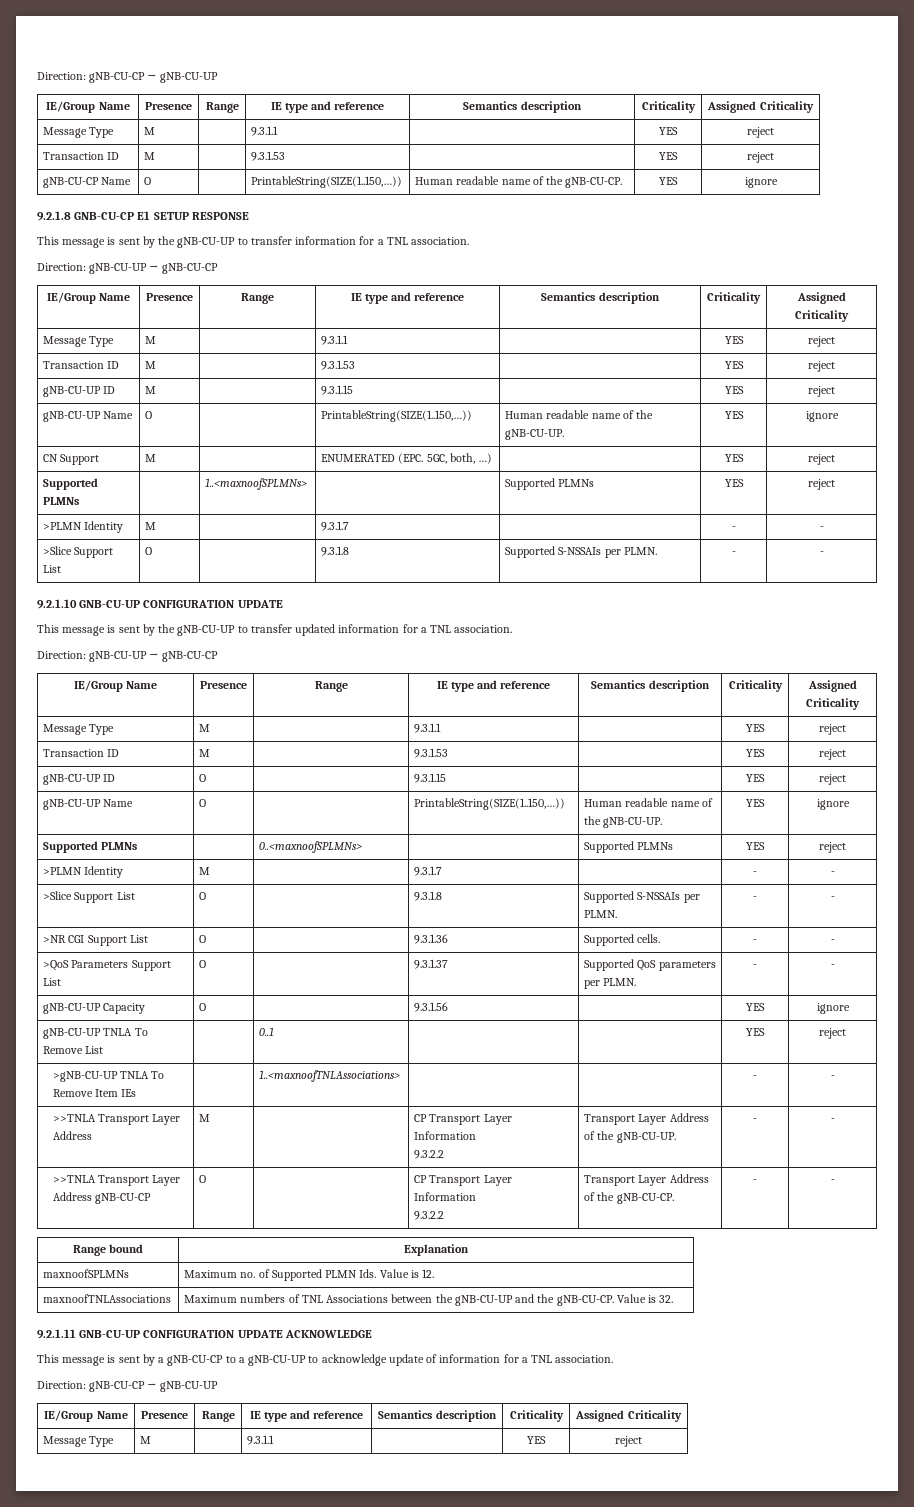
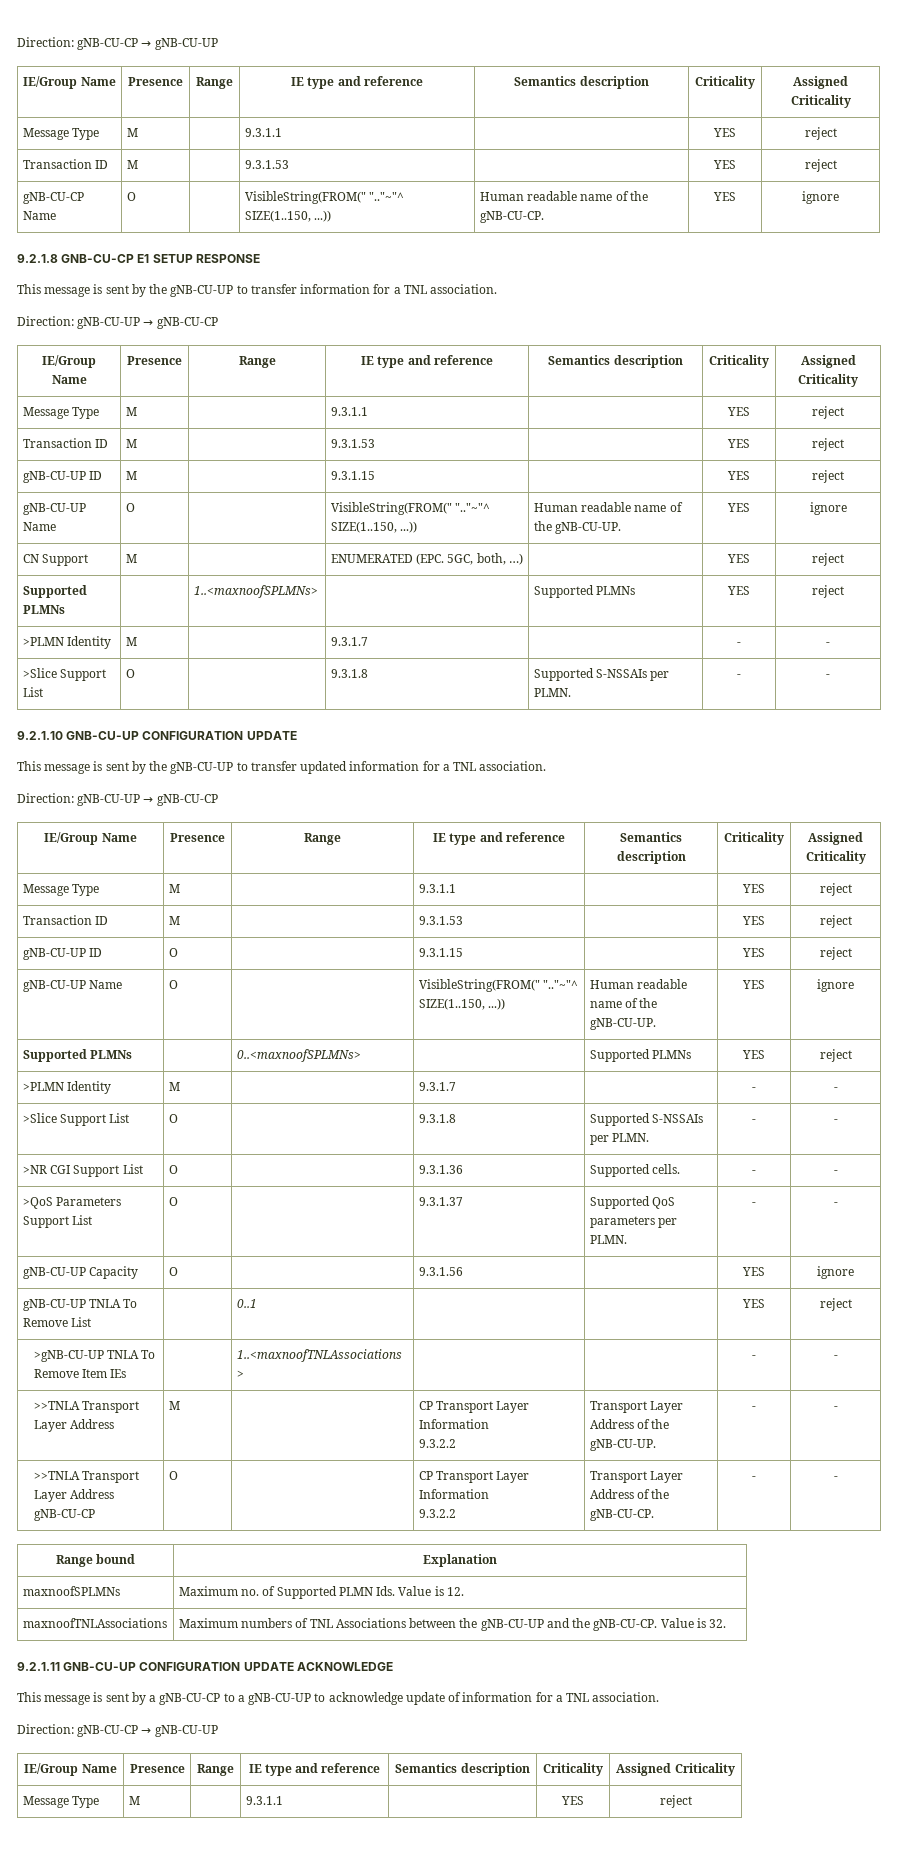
- gNB-CU-CP Name | O | | PrintableString(SIZE(1..150,…)) | Human readable name of the gNB-CU-CP. | YES | ignore
+ gNB-CU-CP Name | O | | VisibleString(FROM(" ".."~"^ SIZE(1..150, ...)) | Human readable name of the gNB-CU-CP. | YES | ignore
  gNB-CU-UP ID | M | | 9.3.1.15 | | YES | reject
- gNB-CU-UP Name | O | | PrintableString(SIZE(1..150,…)) | Human readable name of the gNB-CU-UP. | YES | ignore
+ gNB-CU-UP Name | O | | VisibleString(FROM(" ".."~"^ SIZE(1..150, ...)) | Human readable name of the gNB-CU-UP. | YES | ignore
  gNB-CU-UP ID | O | | 9.3.1.15 | | YES | reject
- gNB-CU-UP Name | O | | PrintableString(SIZE(1..150,…)) | Human readable name of the gNB-CU-UP. | YES | ignore
+ gNB-CU-UP Name | O | | VisibleString(FROM(" ".."~"^ SIZE(1..150, ...)) | Human readable name of the gNB-CU-UP. | YES | ignore

